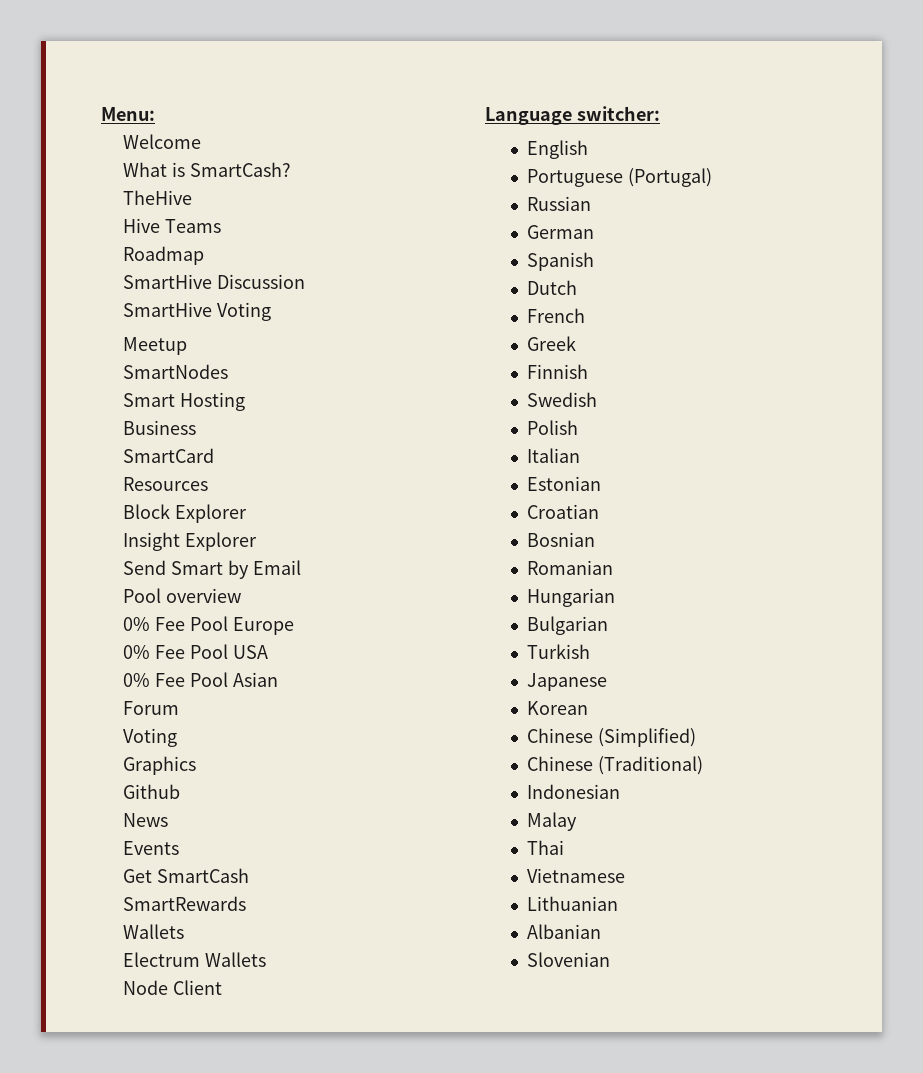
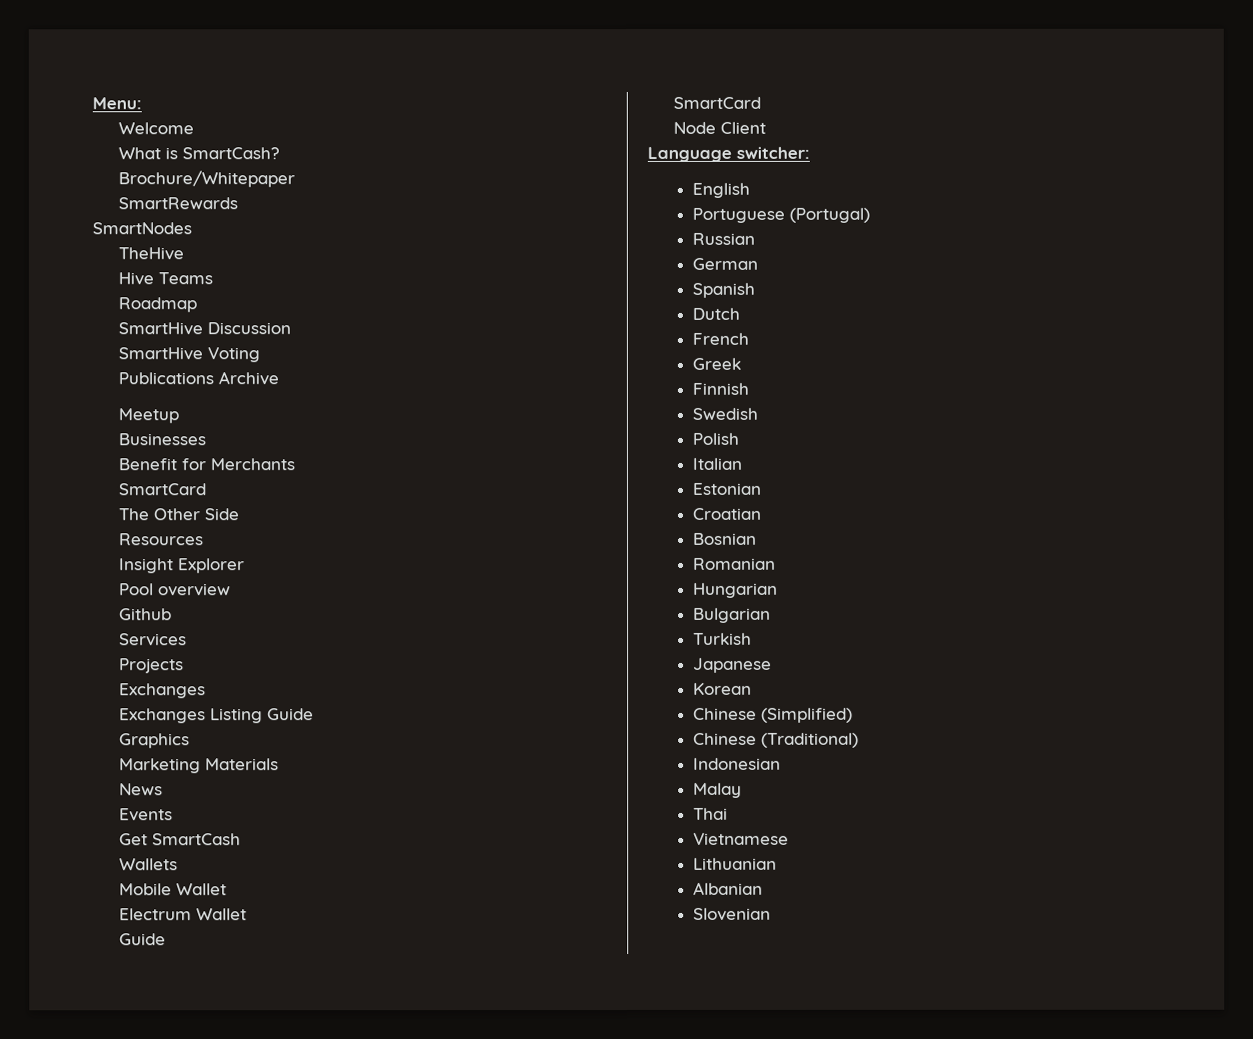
+ Brochure/Whitepaper
+ SmartRewards
+ SmartNodes
+ Publications Archive
- SmartNodes
- Smart Hosting
- Business
+ Businesses
+ Benefit for Merchants
  SmartCard
+ The Other Side
- Block Explorer
- Send Smart by Email
  Pool overview
- 0% Fee Pool Europe
- 0% Fee Pool USA
- 0% Fee Pool Asian
- Forum
- Voting
+ Github
+ Services
+ Projects
+ Exchanges
+ Exchanges Listing Guide
- Github
+ Marketing Materials
- SmartRewards
  Wallets
+ Mobile Wallet
- Electrum Wallets
+ Electrum Wallet
+ Guide
+ SmartCard

